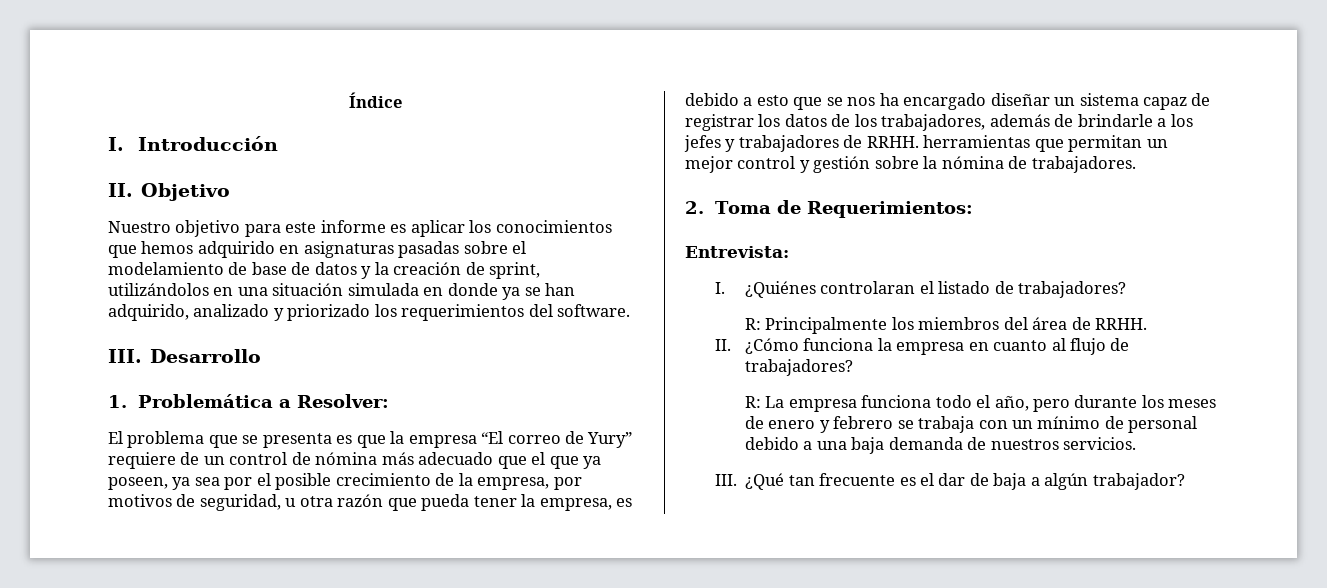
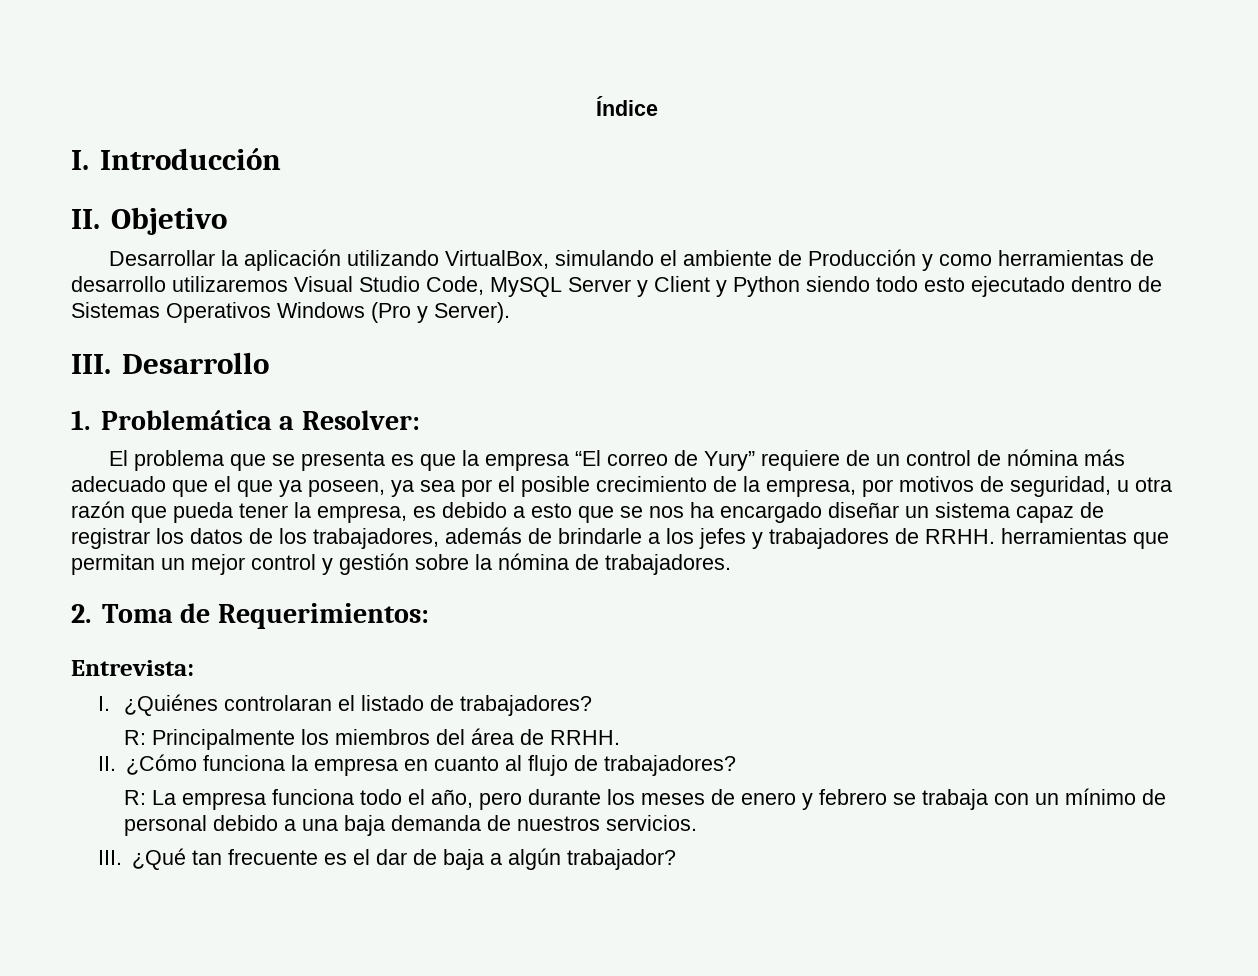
- Nuestro objetivo para este informe es aplicar los conocimientos que hemos adquirido en asignaturas pasadas sobre el modelamiento de base de datos y la creación de sprint, utilizándolos en una situación simulada en donde ya se han adquirido, analizado y priorizado los requerimientos del software.
+ Desarrollar la aplicación utilizando VirtualBox, simulando el ambiente de Producción y como herramientas de desarrollo utilizaremos Visual Studio Code, MySQL Server y Client y Python siendo todo esto ejecutado dentro de Sistemas Operativos Windows (Pro y Server).

